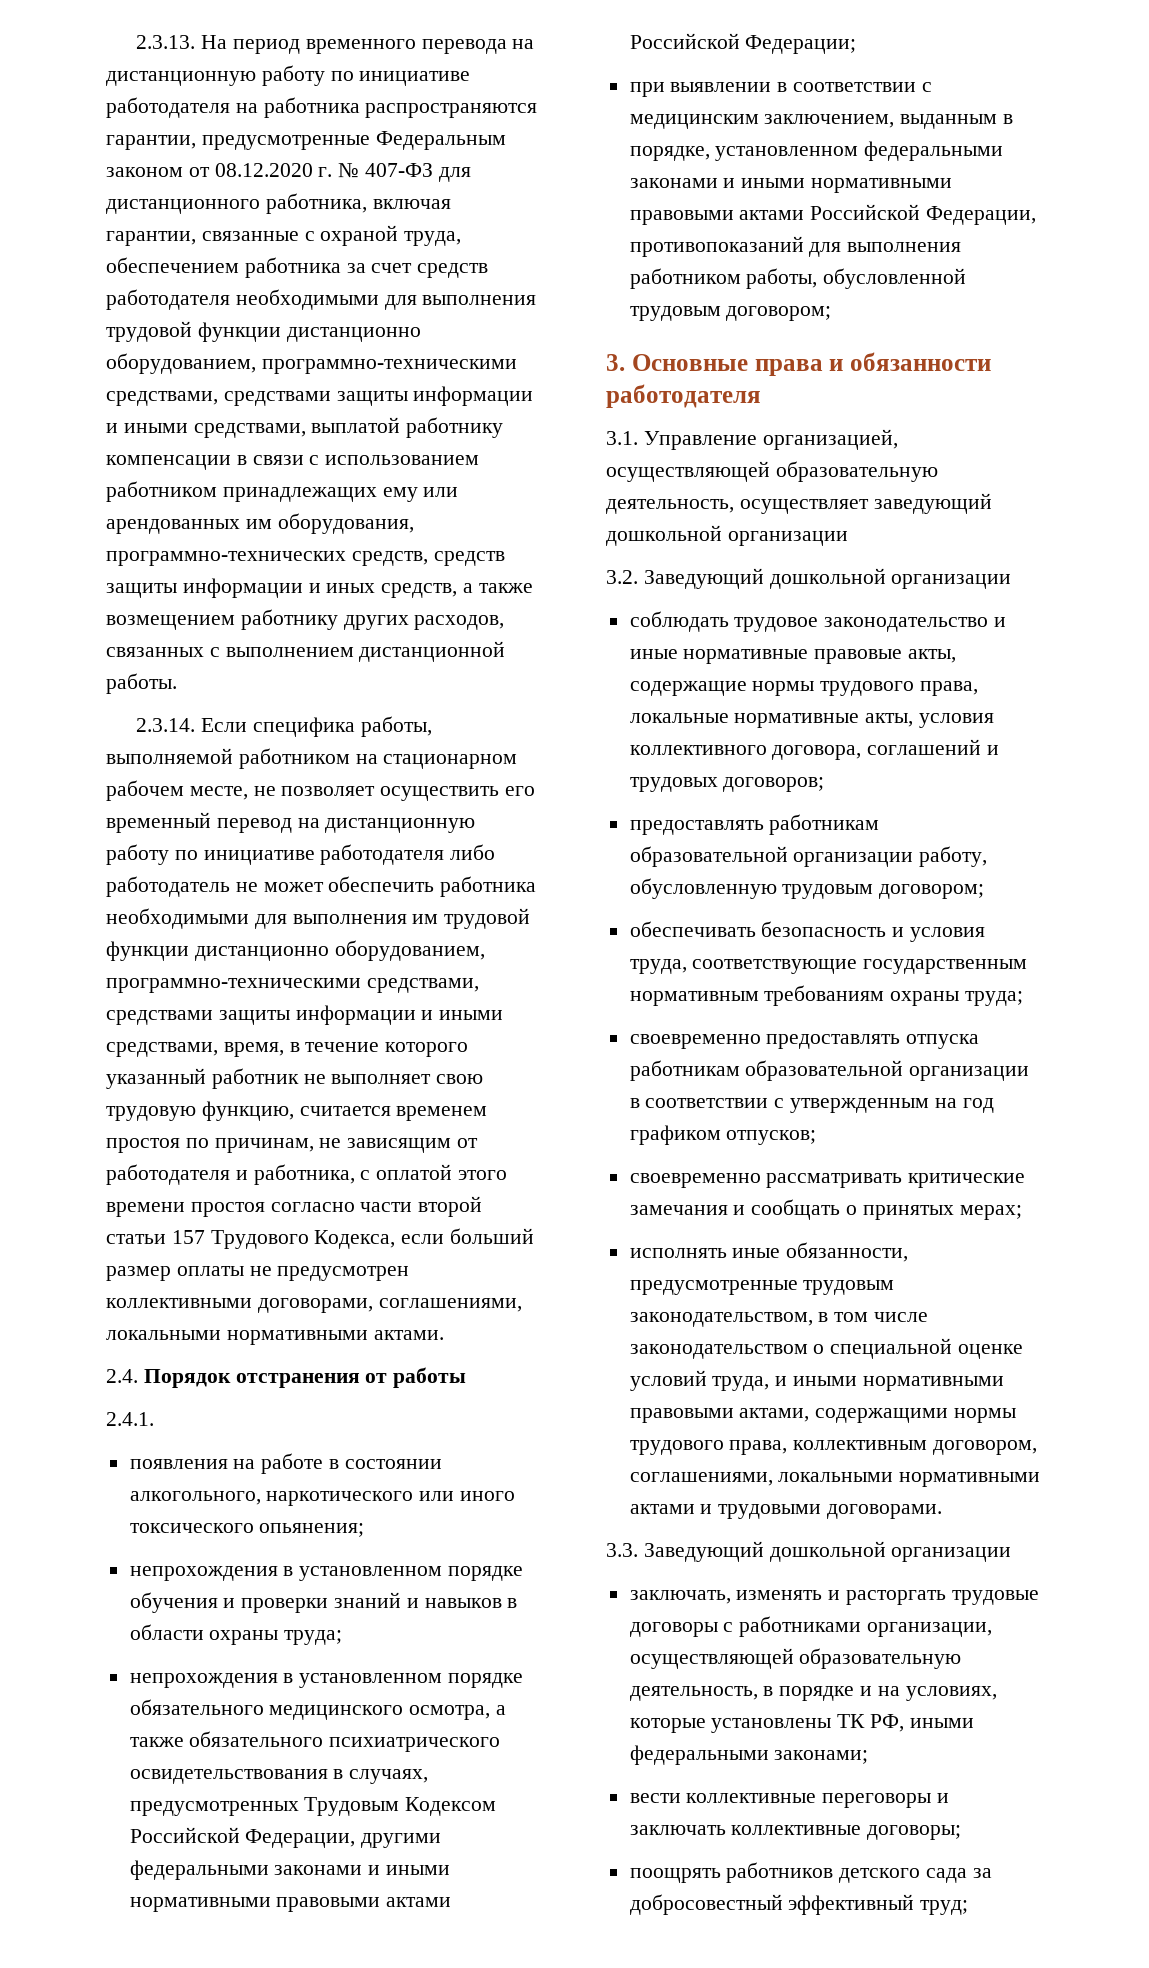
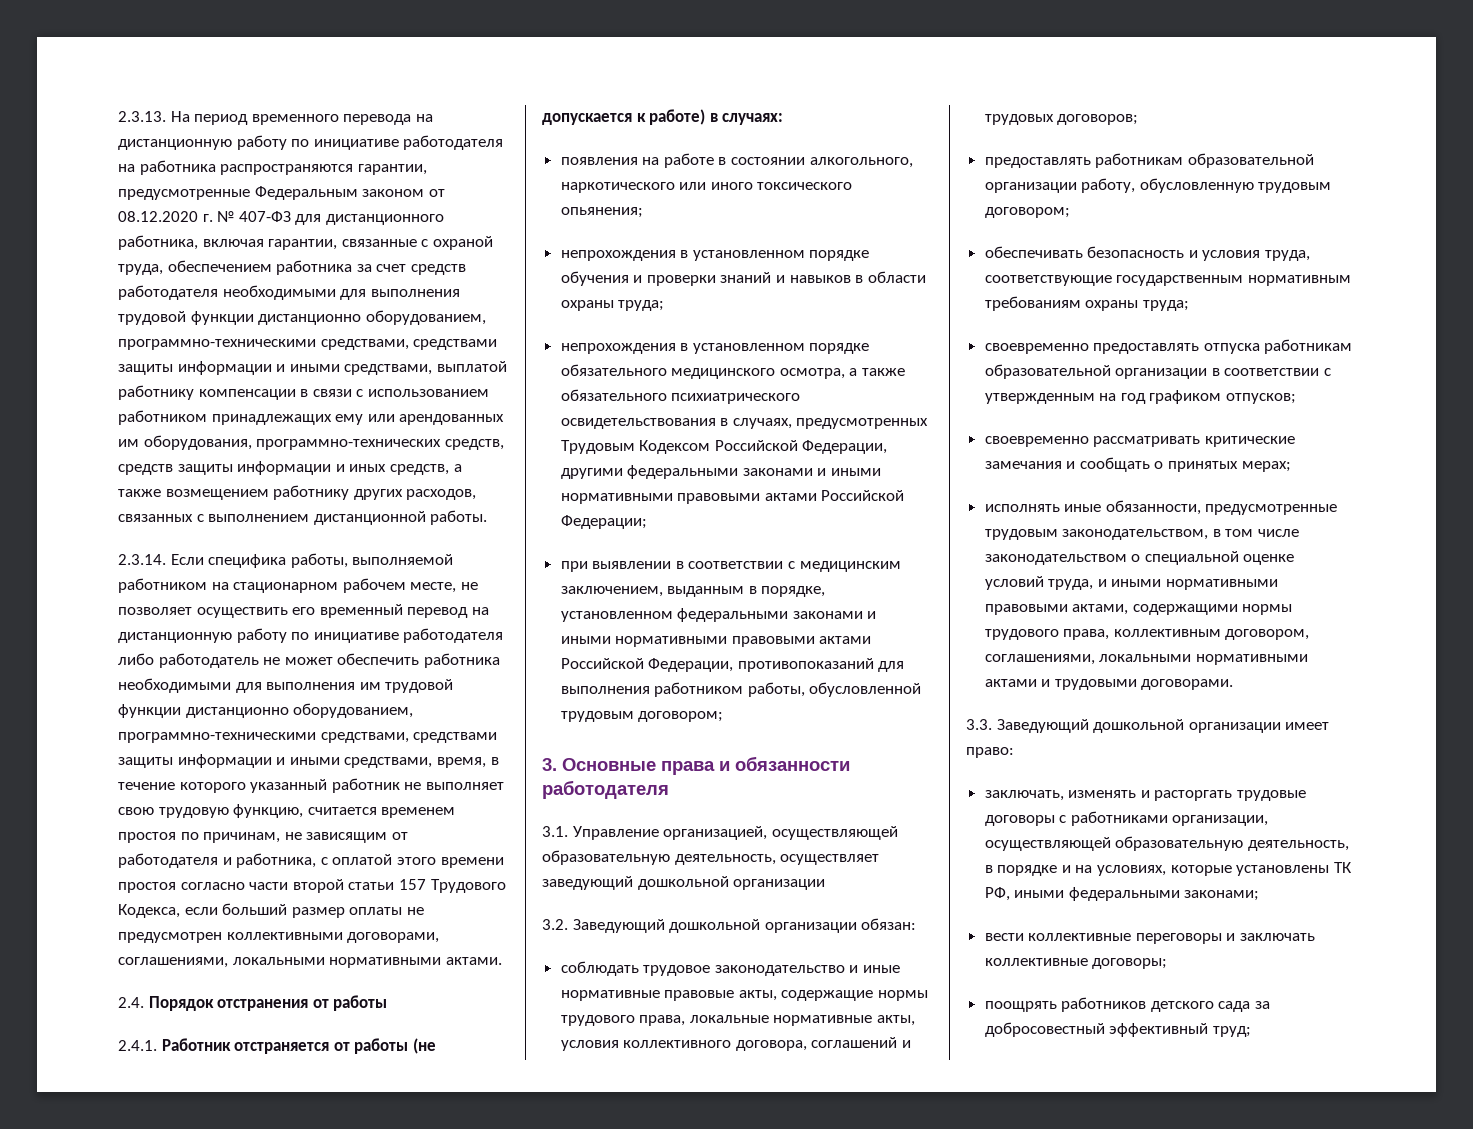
- 2.4.1.
+ 2.4.1. Работник отстраняется от работы (не допускается к работе) в случаях:
- 3.2. Заведующий дошкольной организации
+ 3.2. Заведующий дошкольной организации обязан:
- 3.3. Заведующий дошкольной организации
+ 3.3. Заведующий дошкольной организации имеет право:

